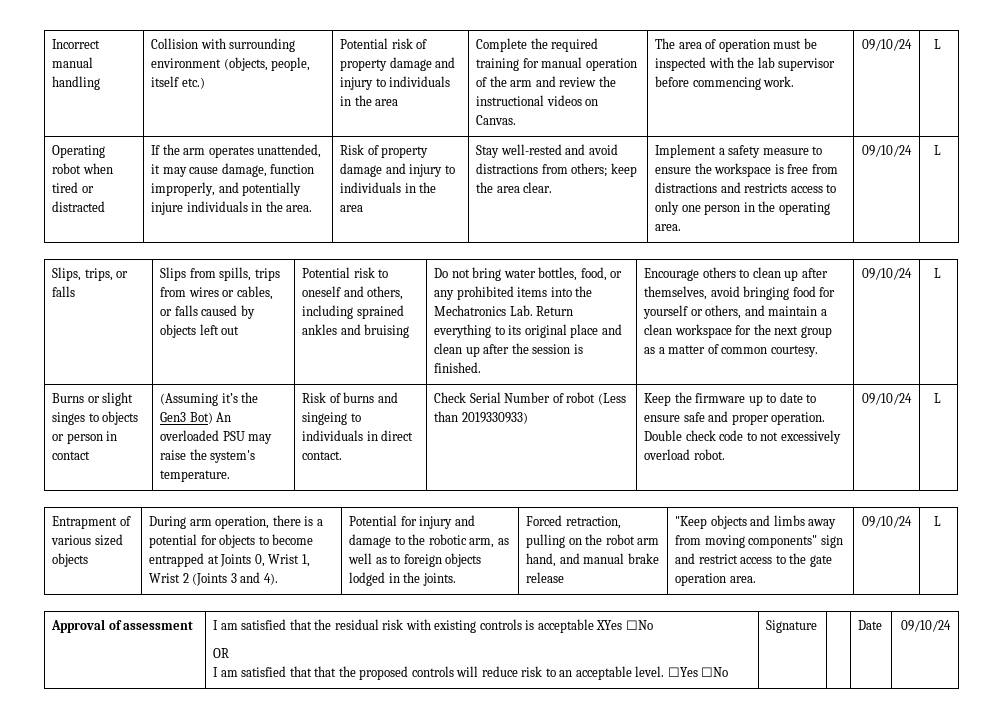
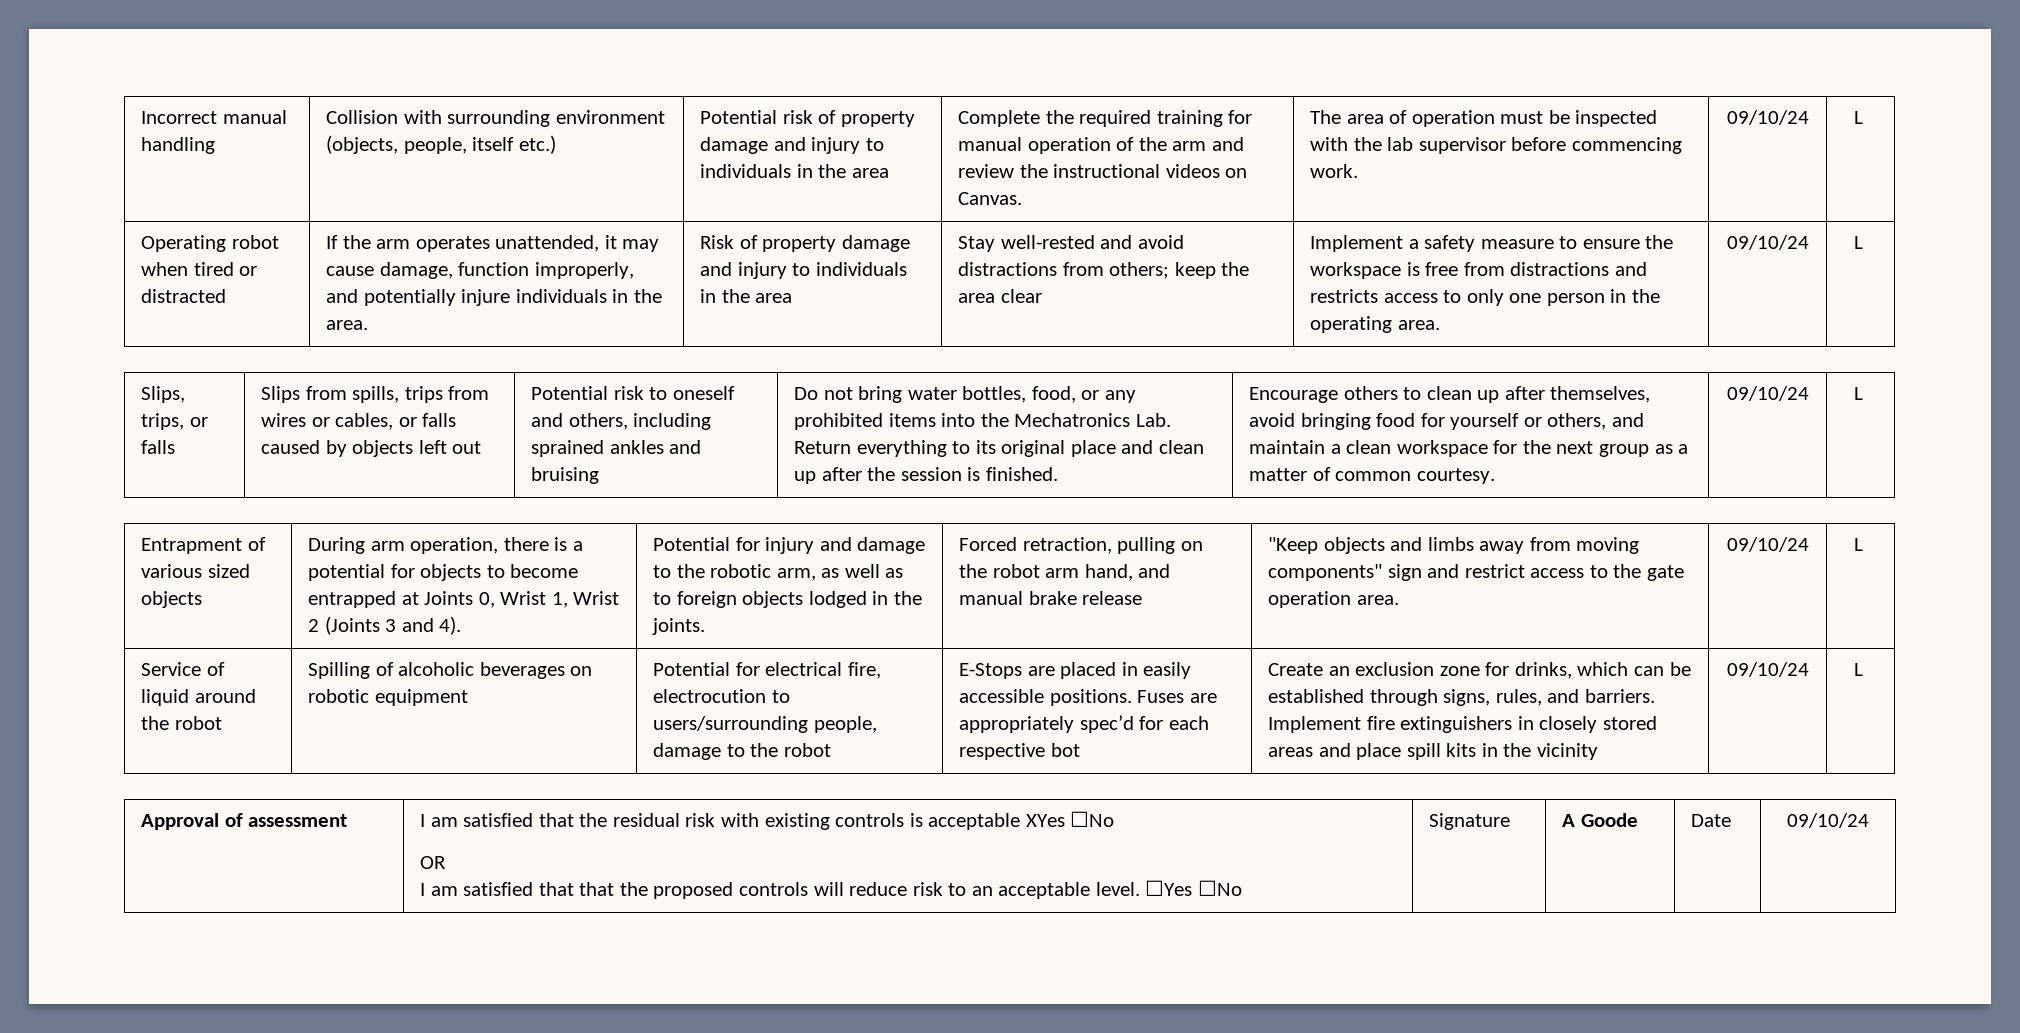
- Stay well-rested and avoid distractions from others; keep the area clear.
+ Stay well-rested and avoid distractions from others; keep the area clear
- Burns or slight singes to objects or person in contact | (Assuming it’s the Gen3 Bot) An overloaded PSU may raise the system's temperature. | Risk of burns and singeing to individuals in direct contact. | Check Serial Number of robot (Less than 2019330933) | Keep the firmware up to date to ensure safe and proper operation. Double check code to not excessively overload robot. | 09/10/24 | L
+ Service of liquid around the robot | Spilling of alcoholic beverages on robotic equipment | Potential for electrical fire, electrocution to users/surrounding people, damage to the robot | E-Stops are placed in easily accessible positions. Fuses are appropriately spec’d for each respective bot | Create an exclusion zone for drinks, which can be established through signs, rules, and barriers. Implement fire extinguishers in closely stored areas and place spill kits in the vicinity | 09/10/24 | L
  Approval of assessment | I am satisfied that the residual risk with existing controls is acceptable XYes ☐No
  OR
- I am satisfied that that the proposed controls will reduce risk to an acceptable level. ☐Yes ☐No | Signature | | Date | 09/10/24
+ I am satisfied that that the proposed controls will reduce risk to an acceptable level. ☐Yes ☐No | Signature | A Goode | Date | 09/10/24

